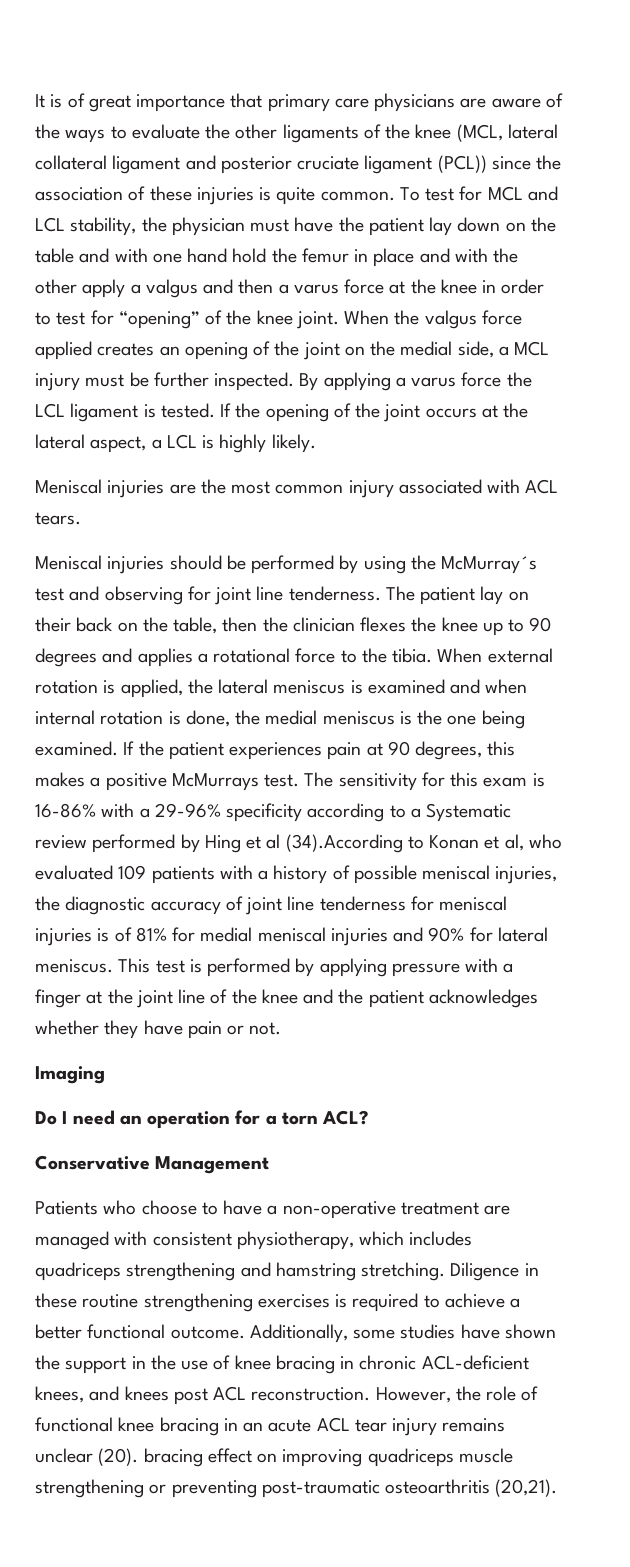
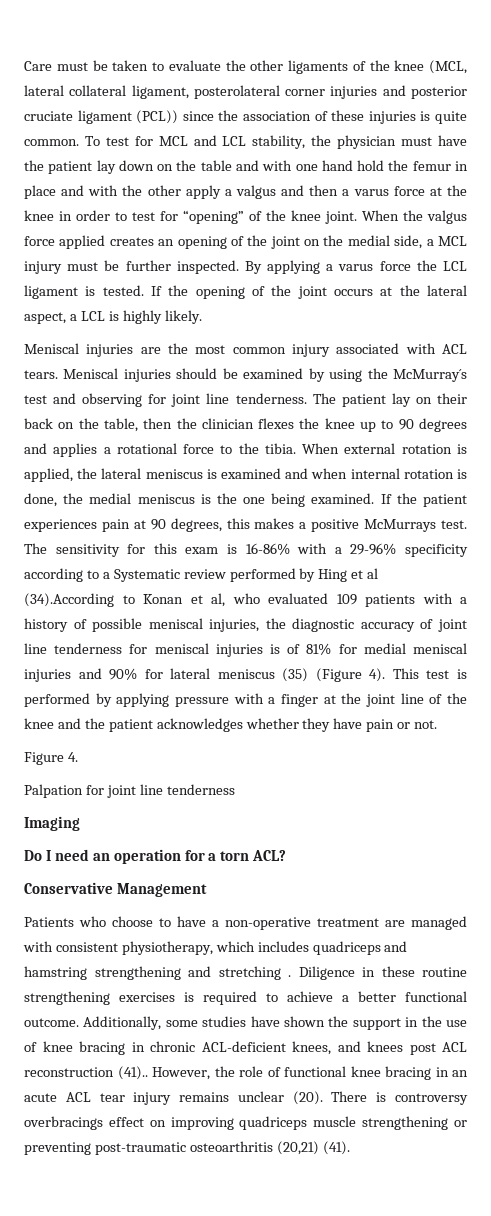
- It is of great importance that primary care physicians are aware of the ways to evaluate the other ligaments of the knee (MCL, lateral collateral ligament and posterior cruciate ligament (PCL)) since the association of these injuries is quite common.
+ Care must be taken to evaluate the other ligaments of the knee (MCL, lateral collateral ligament, posterolateral corner injuries and posterior cruciate ligament (PCL)) since the association of these injuries is quite common.
- Meniscal injuries are the most common injury associated with ACL tears.
- Meniscal injuries should be performed by using the McMurray´s test and observing for joint line tenderness.
+ Meniscal injuries are the most common injury associated with ACL tears. Meniscal injuries should be examined by using the McMurray´s test and observing for joint line tenderness.
- The sensitivity for this exam is 16-86% with a 29-96% specificity according to a Systematic review performed by Hing et al (34).According to Konan et al, who evaluated 109 patients with a history of possible meniscal injuries, the diagnostic accuracy of joint line tenderness for meniscal injuries is of 81% for medial meniscal injuries and 90% for lateral meniscus.
+ The sensitivity for this exam is 16-86% with a 29-96% specificity according to a Systematic review performed by Hing et al (34).According to Konan et al, who evaluated 109 patients with a history of possible meniscal injuries, the diagnostic accuracy of joint line tenderness for meniscal injuries is of 81% for medial meniscal injuries and 90% for lateral meniscus (35) (Figure 4).
+ Figure 4.
+ Palpation for joint line tenderness
- Patients who choose to have a non-operative treatment are managed with consistent physiotherapy, which includes quadriceps strengthening and hamstring stretching.
+ Patients who choose to have a non-operative treatment are managed with consistent physiotherapy, which includes quadriceps and hamstring strengthening and stretching .
- Additionally, some studies have shown the support in the use of knee bracing in chronic ACL-deficient knees, and knees post ACL reconstruction.
+ Additionally, some studies have shown the support in the use of knee bracing in chronic ACL-deficient knees, and knees post ACL reconstruction (41)..
- However, the role of functional knee bracing in an acute ACL tear injury remains unclear (20). bracing effect on improving quadriceps muscle strengthening or preventing post-traumatic osteoarthritis (20,21).
+ However, the role of functional knee bracing in an acute ACL tear injury remains unclear (20). There is controversy overbracings effect on improving quadriceps muscle strengthening or preventing post-traumatic osteoarthritis (20,21) (41).

